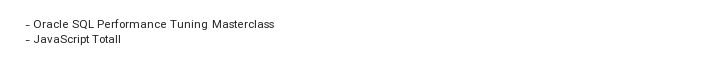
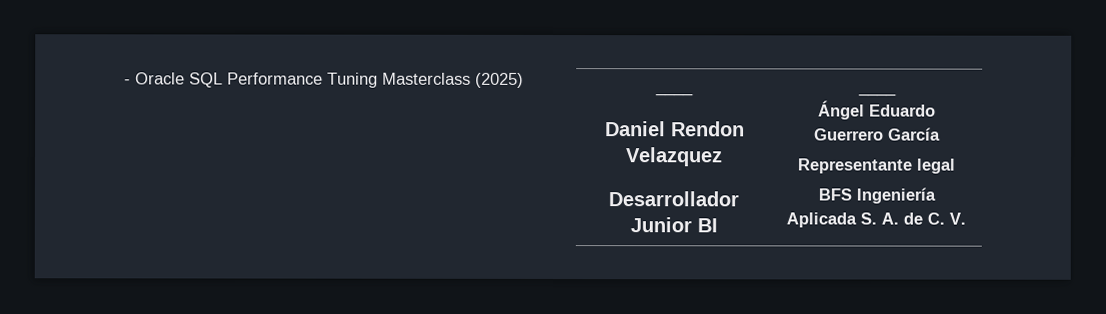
- - Oracle SQL Performance Tuning Masterclass
- - JavaScript Totall
+ - Oracle SQL Performance Tuning Masterclass (2025)
+ ____
+ Daniel Rendon Velazquez
+ Desarrollador Junior BI | ____
+ Ángel Eduardo Guerrero García
+ Representante legal
+ BFS Ingeniería Aplicada S. A. de C. V.

